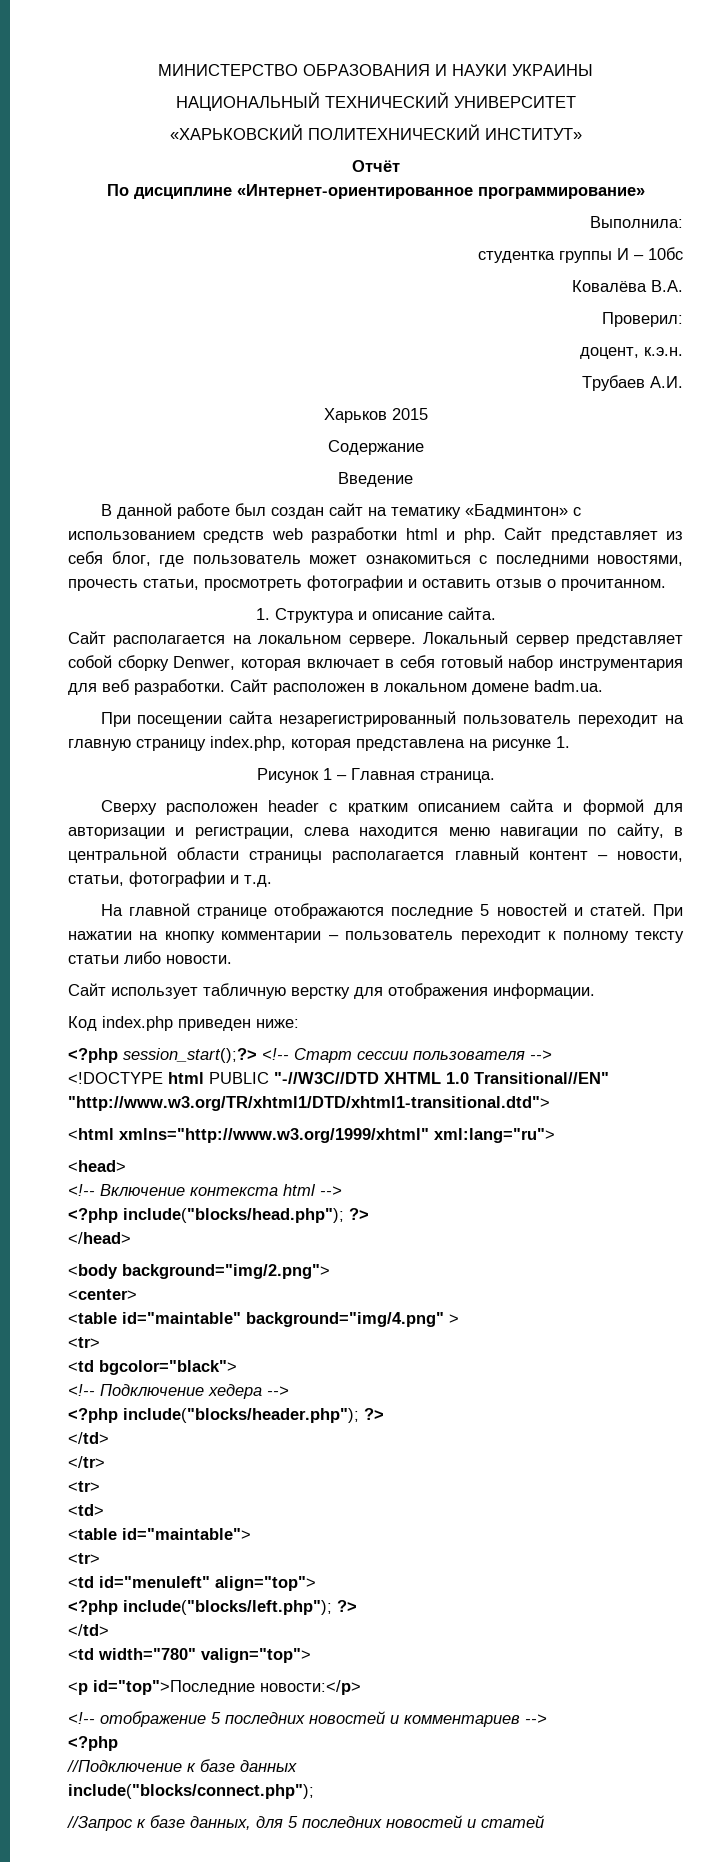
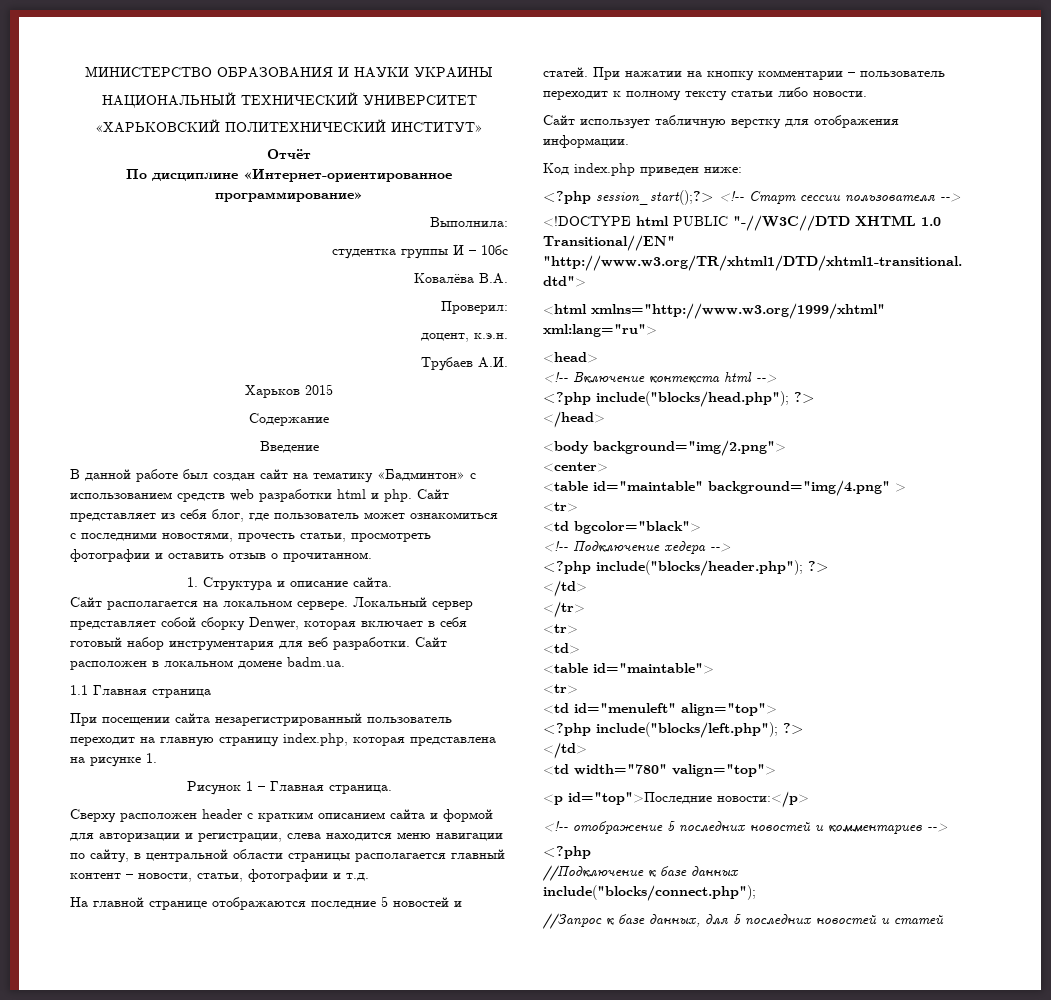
+ 1.1 Главная страница

